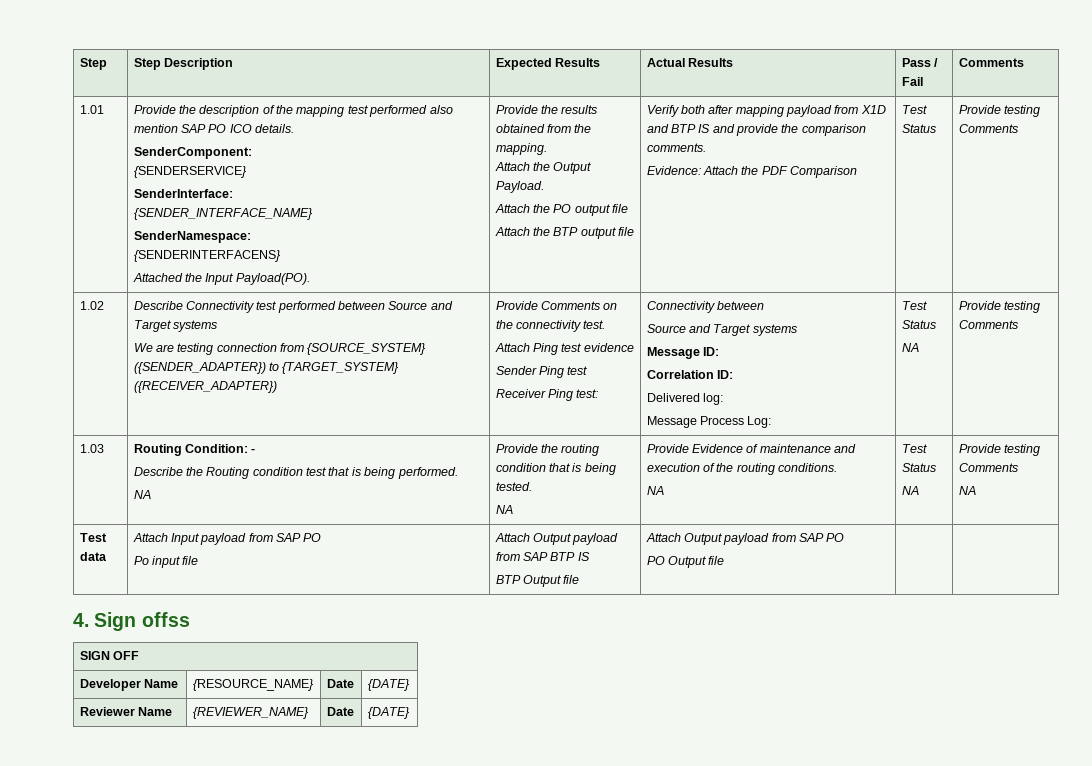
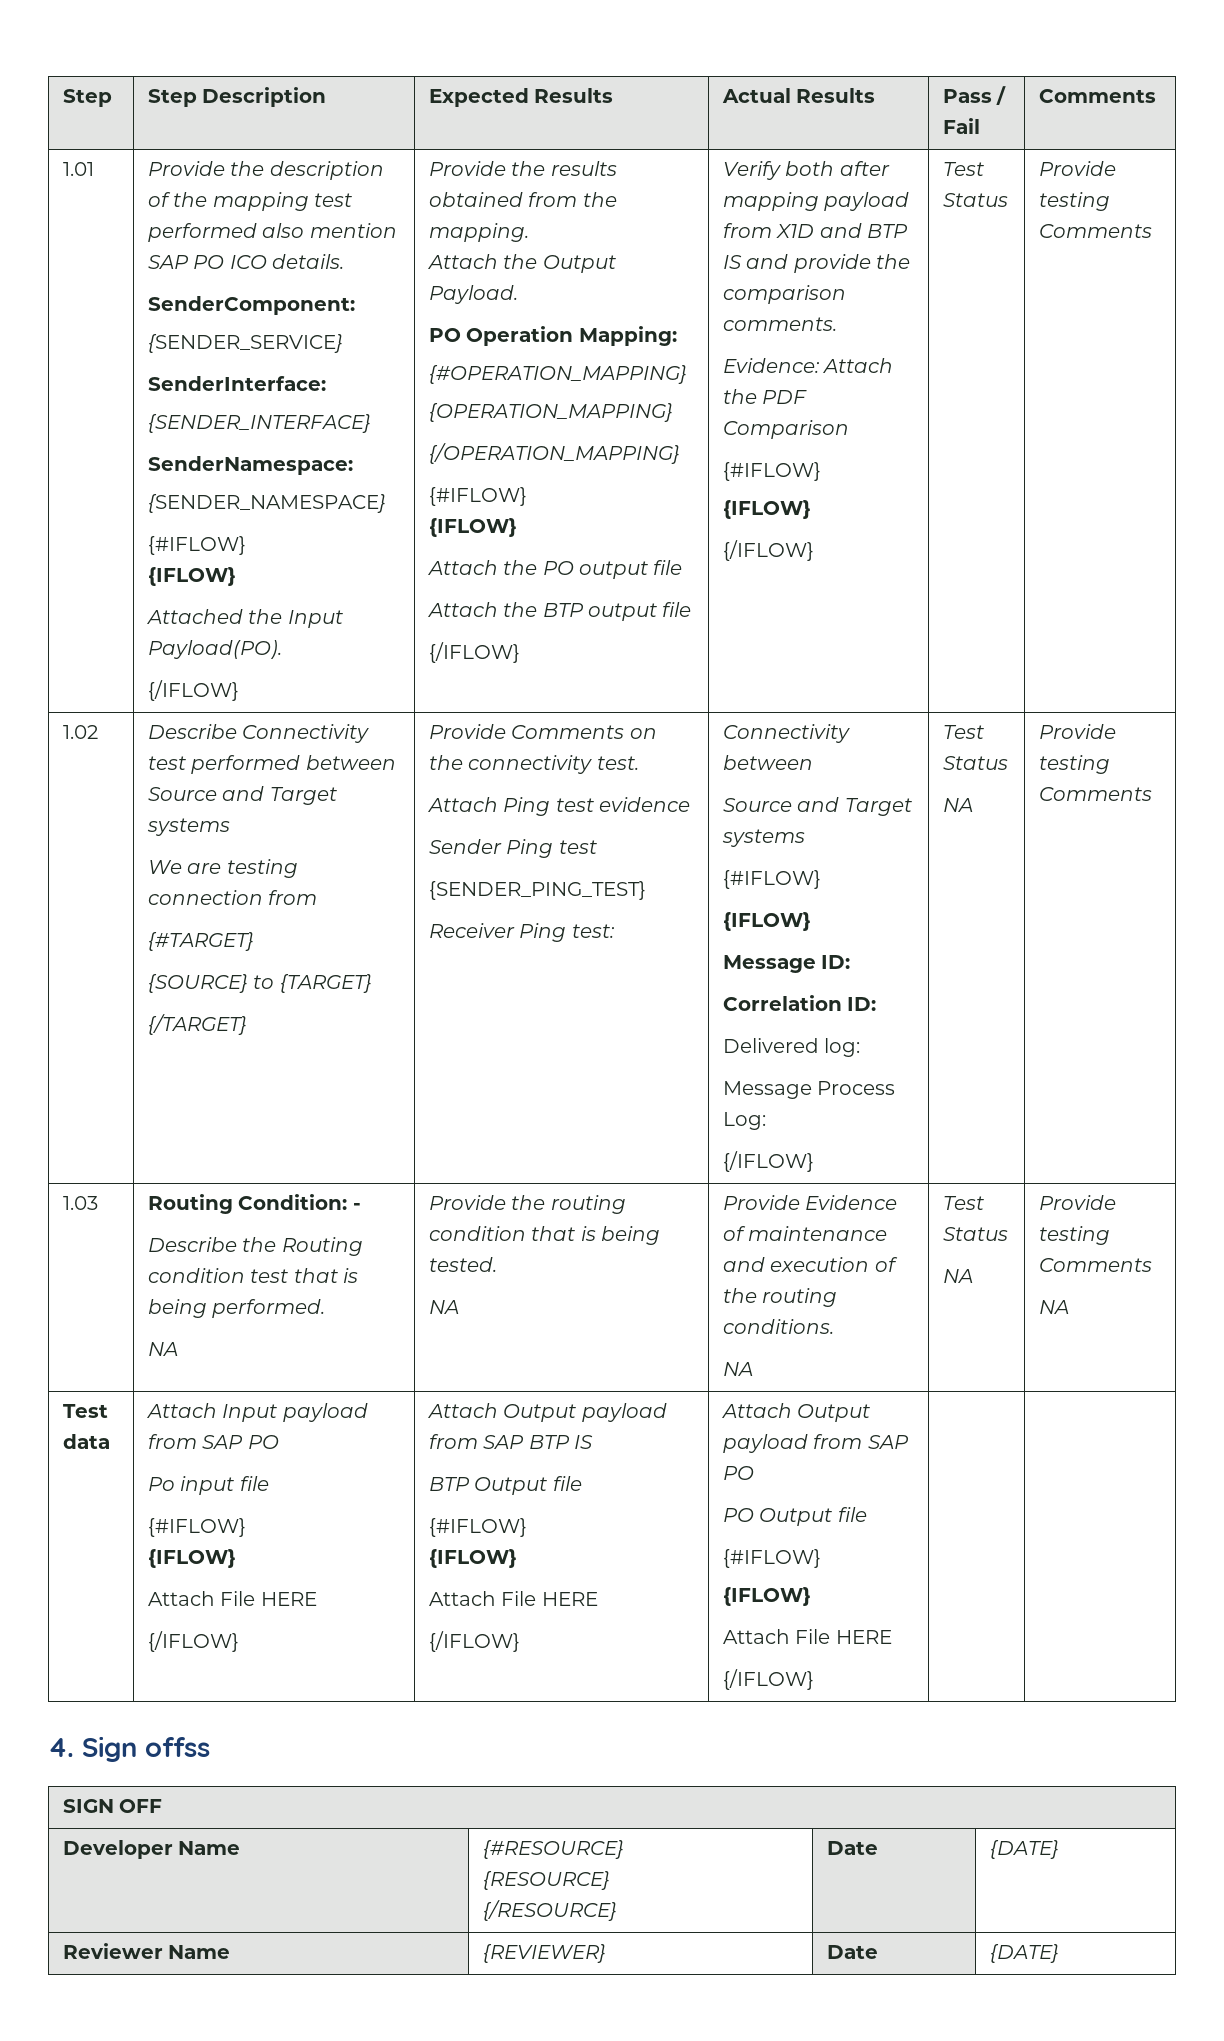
- {SENDERSERVICE}
+ {SENDER_SERVICE}
- {SENDER_INTERFACE_NAME}
+ {SENDER_INTERFACE}
- {SENDERINTERFACENS}
+ {SENDER_NAMESPACE}
+ {#IFLOW}
+ {IFLOW}
  Attached the Input Payload(PO).
+ {/IFLOW}
+ PO Operation Mapping:
+ {#OPERATION_MAPPING}
+ {OPERATION_MAPPING}
+ {/OPERATION_MAPPING}
+ {#IFLOW}
+ {IFLOW}
  Attach the BTP output file
+ {/IFLOW}
  Evidence: Attach the PDF Comparison
+ {#IFLOW}
+ {IFLOW}
+ {/IFLOW}
- We are testing connection from {SOURCE_SYSTEM} ({SENDER_ADAPTER}) to {TARGET_SYSTEM} ({RECEIVER_ADAPTER})
+ We are testing connection from
+ {#TARGET}
+ {SOURCE} to {TARGET}
+ {/TARGET}
+ {SENDER_PING_TEST}
  Connectivity between
  Source and Target systems
+ {#IFLOW}
+ {IFLOW}
  Message Process Log:
+ {/IFLOW}
  Po input file
+ {#IFLOW}
+ {IFLOW}
+ Attach File HERE
+ {/IFLOW}
  BTP Output file
+ {#IFLOW}
+ {IFLOW}
+ Attach File HERE
+ {/IFLOW}
  PO Output file
+ {#IFLOW}
+ {IFLOW}
+ Attach File HERE
+ {/IFLOW}
- Developer Name | {RESOURCE_NAME} | Date | {DATE}
+ Developer Name | {#RESOURCE}
+ {RESOURCE}
+ {/RESOURCE} | Date | {DATE}
- Reviewer Name | {REVIEWER_NAME} | Date | {DATE}
+ Reviewer Name | {REVIEWER} | Date | {DATE}

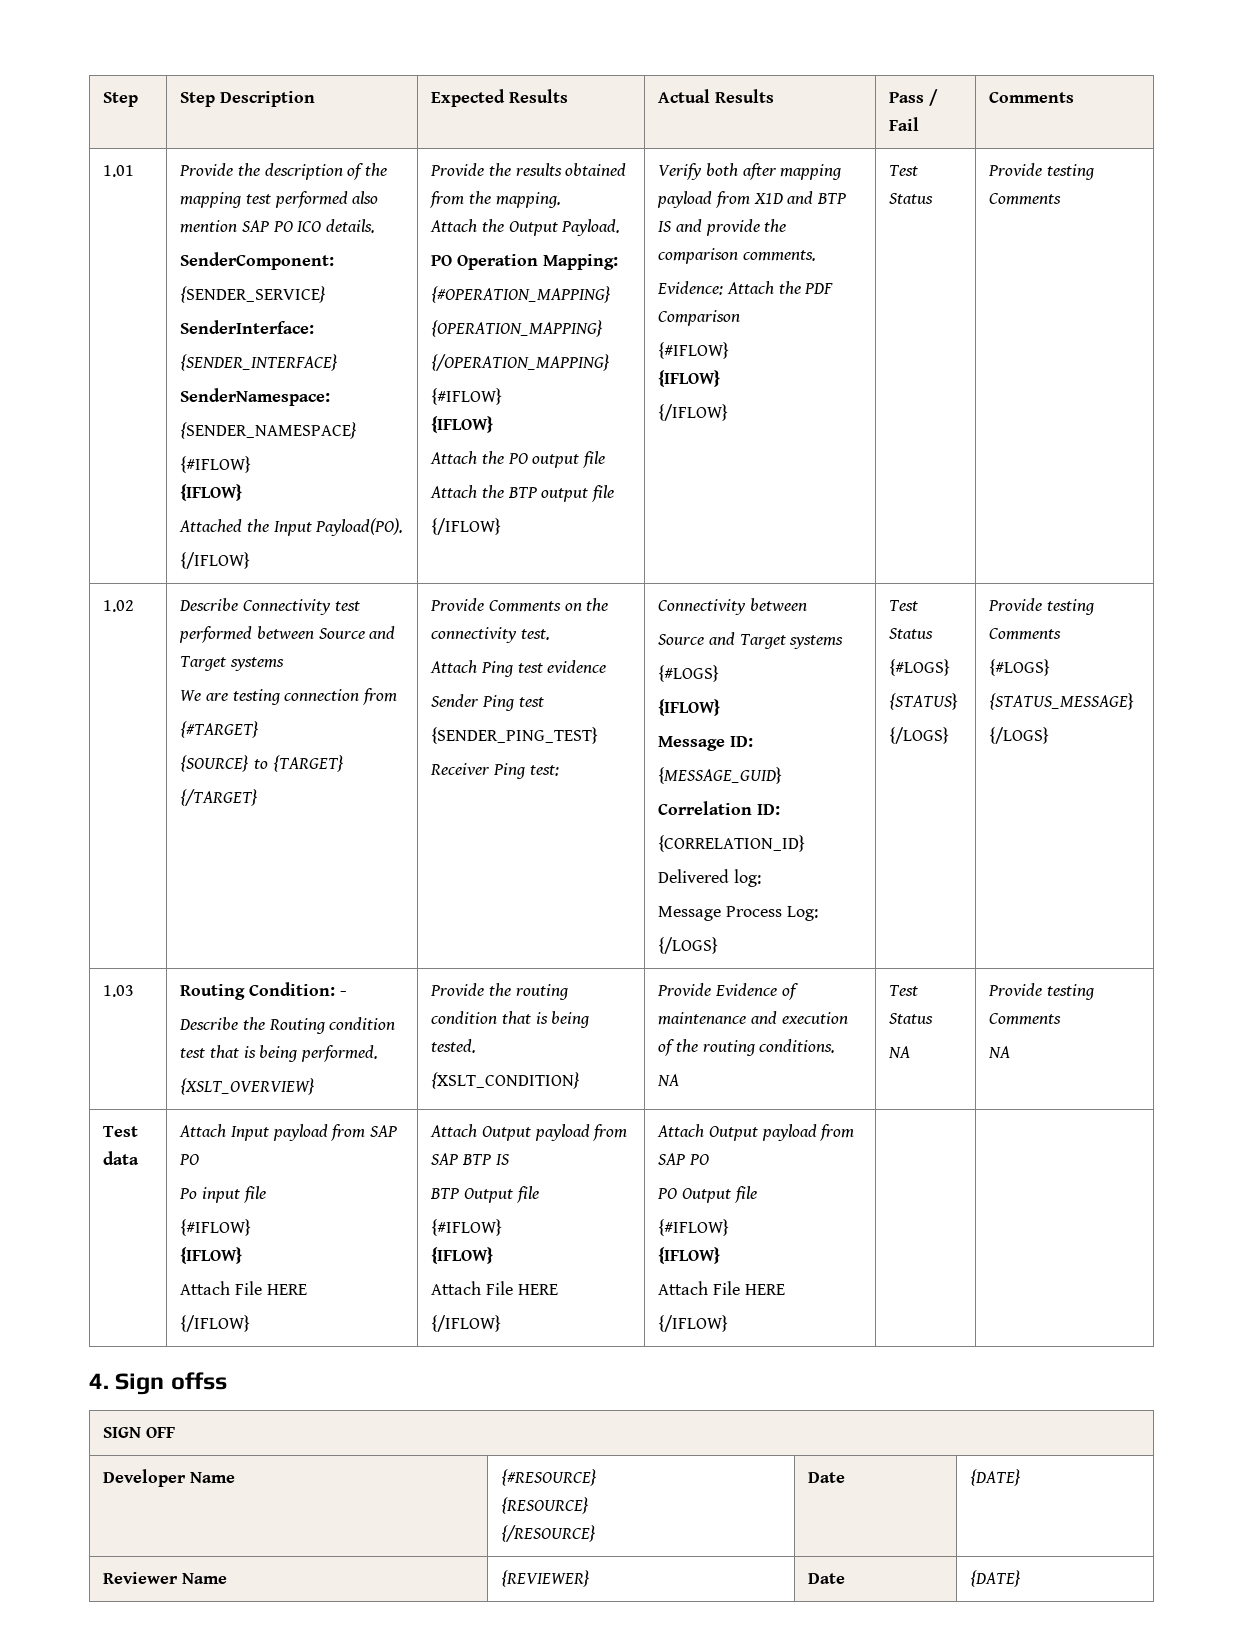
  Connectivity between
  Source and Target systems
- {#IFLOW}
+ {#LOGS}
+ {MESSAGE_GUID}
+ {CORRELATION_ID}
  Message Process Log:
- {/IFLOW} | Test Status
- NA | Provide testing Comments
+ {/LOGS} | Test Status
+ {#LOGS}
+ {STATUS}
+ {/LOGS} | Provide testing Comments
+ {#LOGS}
+ {STATUS_MESSAGE}
+ {/LOGS}
  Describe the Routing condition test that is being performed.
- NA
+ {XSLT_OVERVIEW}
  Provide the routing condition that is being tested.
- NA
+ {XSLT_CONDITION}

